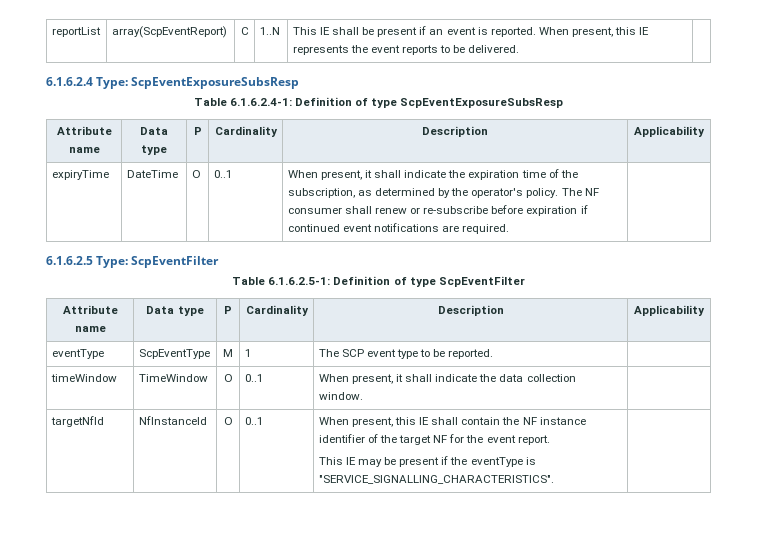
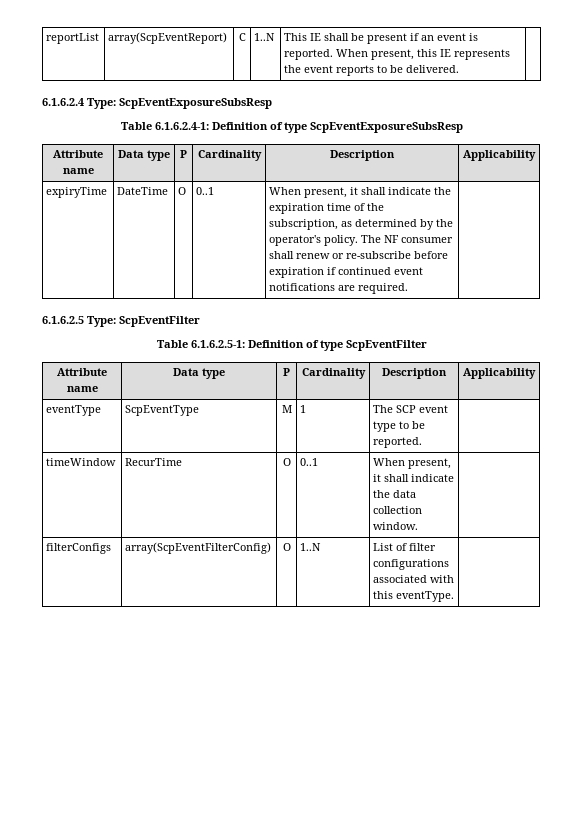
- timeWindow | TimeWindow | O | 0..1 | When present, it shall indicate the data collection window. |
+ timeWindow | RecurTime | O | 0..1 | When present, it shall indicate the data collection window. |
- targetNfId | NfInstanceId | O | 0..1 | When present, this IE shall contain the NF instance identifier of the target NF for the event report.
- This IE may be present if the eventType is "SERVICE_SIGNALLING_CHARACTERISTICS". |
+ filterConfigs | array(ScpEventFilterConfig) | O | 1..N | List of filter configurations associated with this eventType. |

